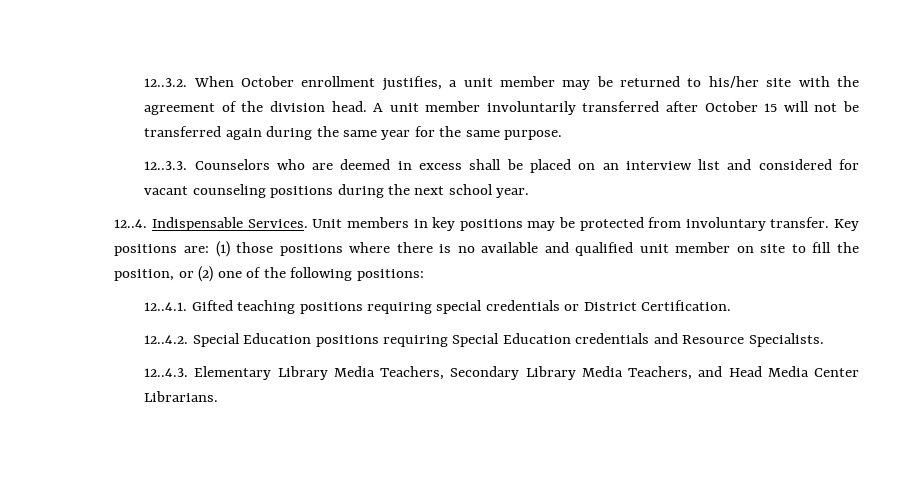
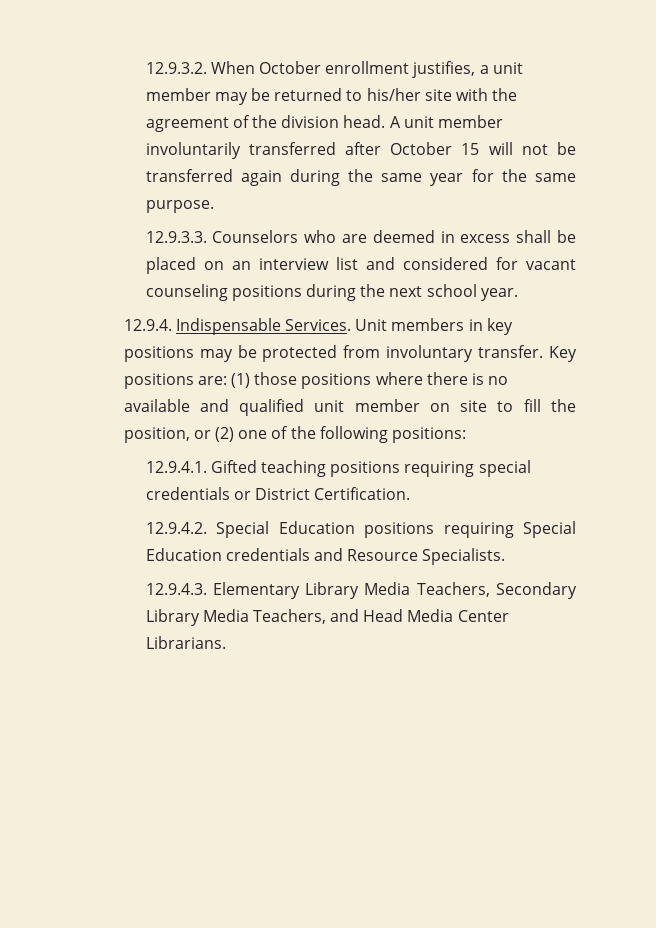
- 12..3.2. When October enrollment justifies, a unit member may be returned to his/her site with the agreement of the division head.
+ 12.9.3.2. When October enrollment justifies, a unit member may be returned to his/her site with the agreement of the division head.
- 12..3.3. Counselors who are deemed in excess shall be placed on an interview list and considered for vacant counseling positions during the next school year.
+ 12.9.3.3. Counselors who are deemed in excess shall be placed on an interview list and considered for vacant counseling positions during the next school year.
- 12..4. Indispensable Services.
+ 12.9.4. Indispensable Services.
- 12..4.1. Gifted teaching positions requiring special credentials or District Certification.
+ 12.9.4.1. Gifted teaching positions requiring special credentials or District Certification.
- 12..4.2. Special Education positions requiring Special Education credentials and Resource Specialists.
+ 12.9.4.2. Special Education positions requiring Special Education credentials and Resource Specialists.
- 12..4.3. Elementary Library Media Teachers, Secondary Library Media Teachers, and Head Media Center Librarians.
+ 12.9.4.3. Elementary Library Media Teachers, Secondary Library Media Teachers, and Head Media Center Librarians.

